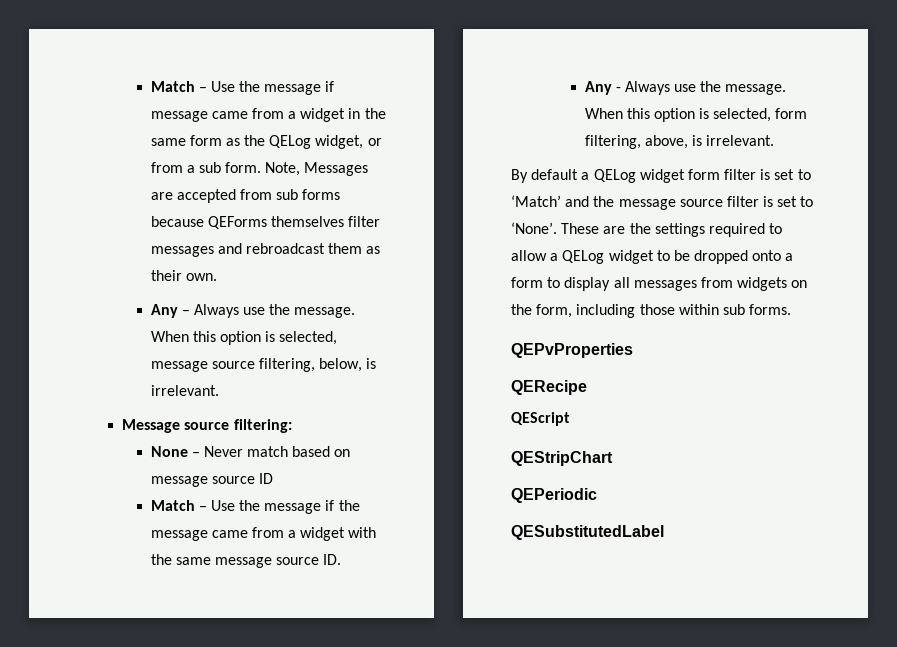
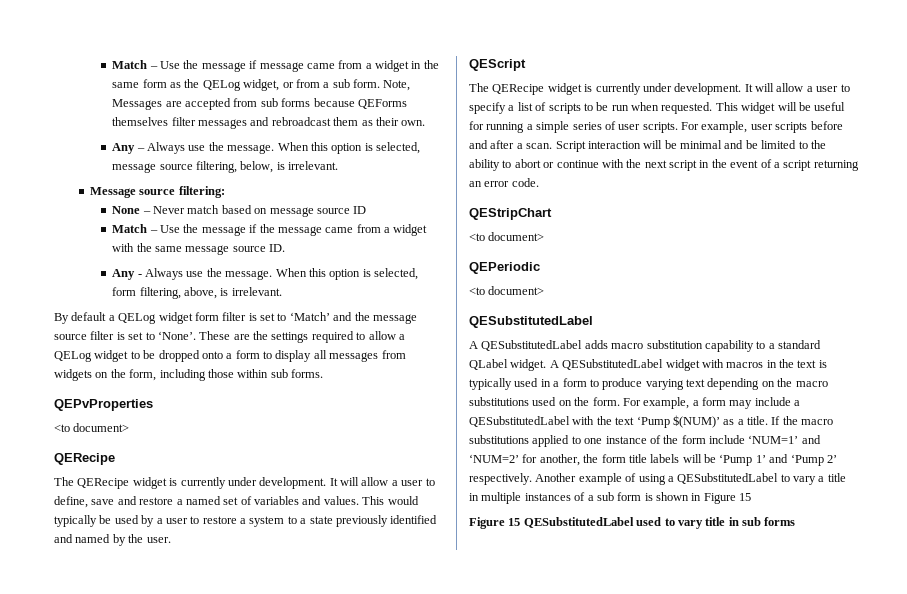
  QEPvProperties
+ <to document>
+ The QERecipe widget is currently under development. It will allow a user to define, save and restore a named set of variables and values. This would typically be used by a user to restore a system to a state previously identified and named by the user.
  QEScript
+ The QERecipe widget is currently under development. It will allow a user to specify a list of scripts to be run when requested. This widget will be useful for running a simple series of user scripts. For example, user scripts before and after a scan. Script interaction will be minimal and be limited to the ability to abort or continue with the next script in the event of a script returning an error code.
  QEStripChart
+ <to document>
  QEPeriodic
+ <to document>
  QESubstitutedLabel
+ A QESubstitutedLabel adds macro substitution capability to a standard QLabel widget. A QESubstitutedLabel widget with macros in the text is typically used in a form to produce varying text depending on the macro substitutions used on the form. For example, a form may include a QESubstitutedLabel with the text ‘Pump $(NUM)’ as a title. If the macro substitutions applied to one instance of the form include ‘NUM=1’ and ‘NUM=2’ for another, the form title labels will be ‘Pump 1’ and ‘Pump 2’ respectively. Another example of using a QESubstitutedLabel to vary a title in multiple instances of a sub form is shown in Figure 15
+ Figure 15 QESubstitutedLabel used to vary title in sub forms

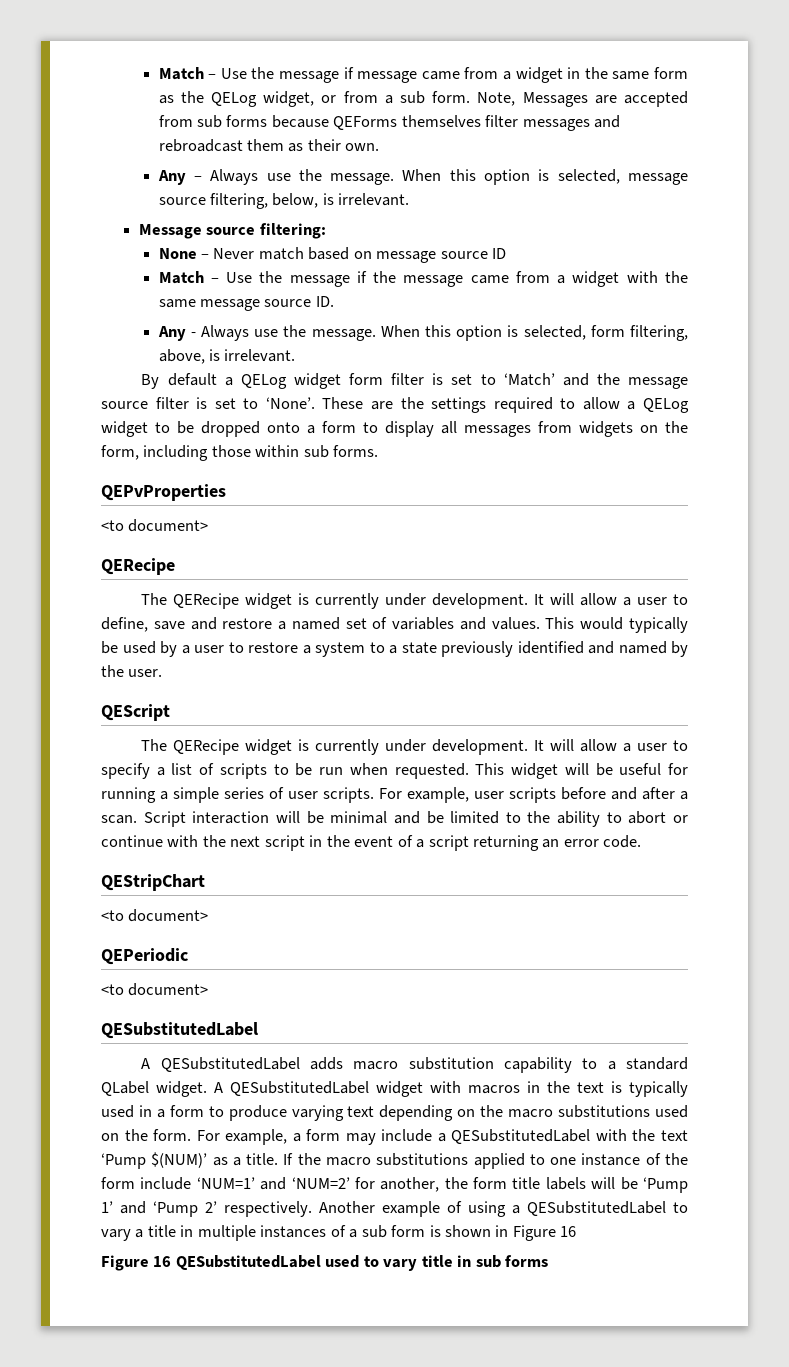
- Another example of using a QESubstitutedLabel to vary a title in multiple instances of a sub form is shown in Figure 15
- Figure 15 QESubstitutedLabel used to vary title in sub forms
+ Another example of using a QESubstitutedLabel to vary a title in multiple instances of a sub form is shown in Figure 16
+ Figure 16 QESubstitutedLabel used to vary title in sub forms

